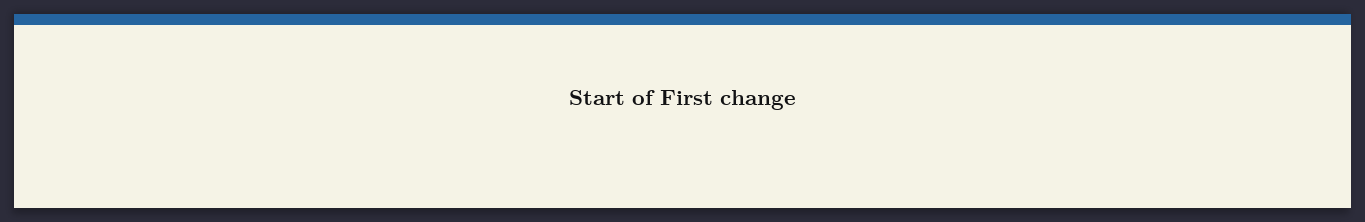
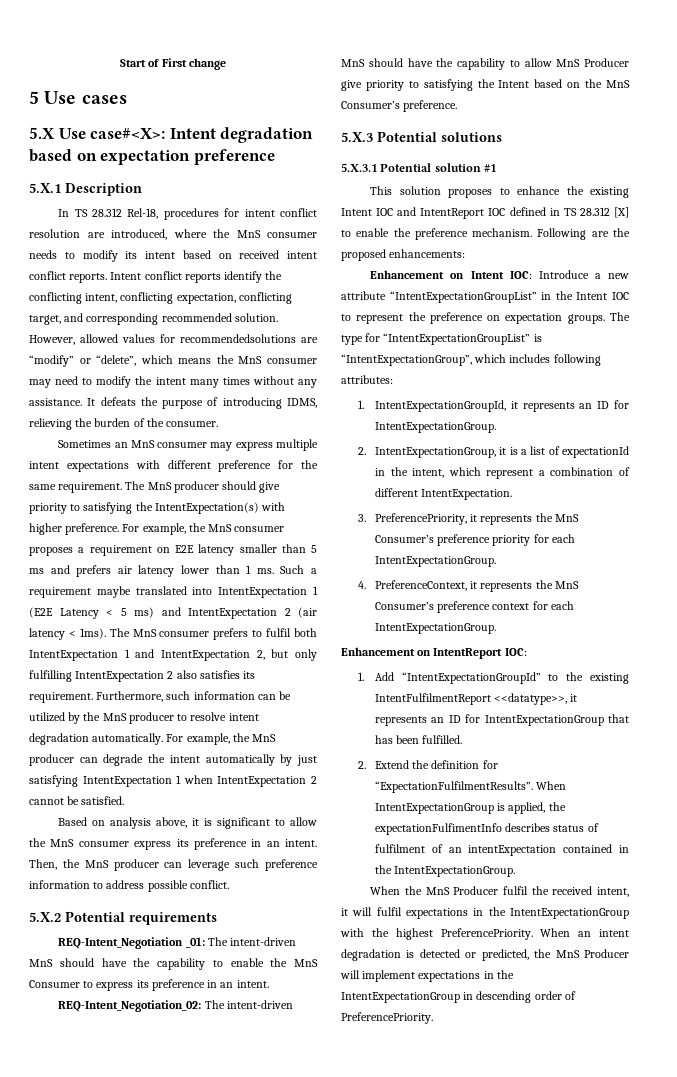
+ 5 Use cases
+ 5.X Use case#<X>: Intent degradation based on expectation preference
+ 5.X.1 Description
+ In TS 28.312 Rel-18, procedures for intent conflict resolution are introduced, where the MnS consumer needs to modify its intent based on received intent conflict reports. Intent conflict reports identify the conflicting intent, conflicting expectation, conflicting target, and corresponding recommended solution. However, allowed values for recommendedsolutions are “modify” or “delete”, which means the MnS consumer may need to modify the intent many times without any assistance. It defeats the purpose of introducing IDMS, relieving the burden of the consumer.
+ Sometimes an MnS consumer may express multiple intent expectations with different preference for the same requirement. The MnS producer should give priority to satisfying the IntentExpectation(s) with higher preference. For example, the MnS consumer proposes a requirement on E2E latency smaller than 5 ms and prefers air latency lower than 1 ms. Such a requirement maybe translated into IntentExpectation 1 (E2E Latency < 5 ms) and IntentExpectation 2 (air latency < 1ms). The MnS consumer prefers to fulfil both IntentExpectation 1 and IntentExpectation 2, but only fulfilling IntentExpectation 2 also satisfies its requirement. Furthermore, such information can be utilized by the MnS producer to resolve intent degradation automatically. For example, the MnS producer can degrade the intent automatically by just satisfying IntentExpectation 1 when IntentExpectation 2 cannot be satisfied.
+ Based on analysis above, it is significant to allow the MnS consumer express its preference in an intent. Then, the MnS producer can leverage such preference information to address possible conflict.
+ 5.X.2 Potential requirements
+ REQ-Intent_Negotiation _01: The intent-driven MnS should have the capability to enable the MnS Consumer to express its preference in an intent.
+ REQ-Intent_Negotiation_02: The intent-driven MnS should have the capability to allow MnS Producer give priority to satisfying the Intent based on the MnS Consumer’s preference.
+ 5.X.3 Potential solutions
+ 5.X.3.1 Potential solution #1
+ This solution proposes to enhance the existing Intent IOC and IntentReport IOC defined in TS 28.312 [X] to enable the preference mechanism. Following are the proposed enhancements:
+ Enhancement on Intent IOC: Introduce a new attribute “IntentExpectationGroupList” in the Intent IOC to represent the preference on expectation groups. The type for “IntentExpectationGroupList” is “IntentExpectationGroup”, which includes following attributes:
+ 1. IntentExpectationGroupId, it represents an ID for IntentExpectationGroup.
+ 2. IntentExpectationGroup, it is a list of expectationId in the intent, which represent a combination of different IntentExpectation.
+ 3. PreferencePriority, it represents the MnS Consumer’s preference priority for each IntentExpectationGroup.
+ 4. PreferenceContext, it represents the MnS Consumer’s preference context for each IntentExpectationGroup.
+ Enhancement on IntentReport IOC:
+ 1. Add “IntentExpectationGroupId” to the existing IntentFulfilmentReport <<datatype>>, it represents an ID for IntentExpectationGroup that has been fulfilled.
+ 2. Extend the definition for “ExpectationFulfilmentResults”. When IntentExpectationGroup is applied, the expectationFulfimentInfo describes status of fulfilment of an intentExpectation contained in the IntentExpectationGroup.
+ When the MnS Producer fulfil the received intent, it will fulfil expectations in the IntentExpectationGroup with the highest PreferencePriority. When an intent degradation is detected or predicted, the MnS Producer will implement expectations in the IntentExpectationGroup in descending order of PreferencePriority.

